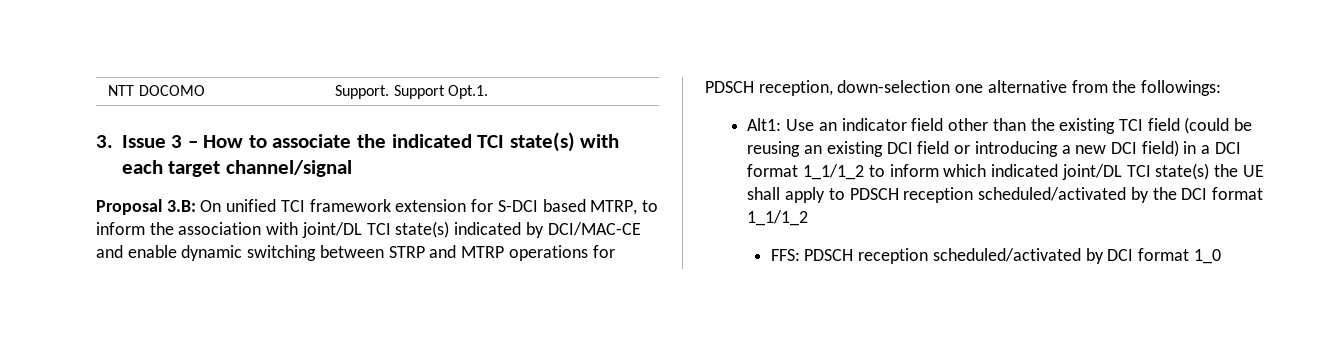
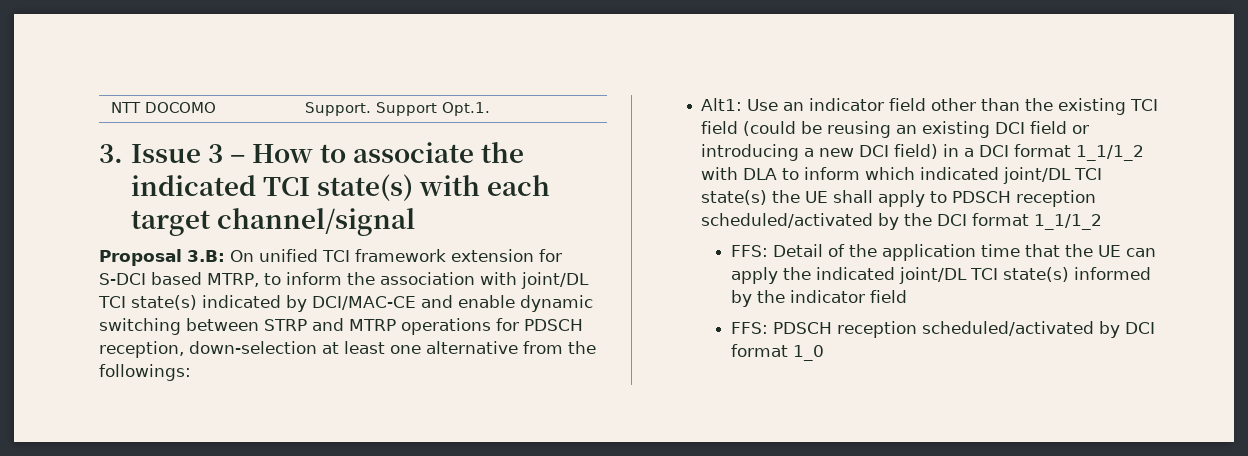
- Proposal 3.B: On unified TCI framework extension for S-DCI based MTRP, to inform the association with joint/DL TCI state(s) indicated by DCI/MAC-CE and enable dynamic switching between STRP and MTRP operations for PDSCH reception, down-selection one alternative from the followings:
+ Proposal 3.B: On unified TCI framework extension for S-DCI based MTRP, to inform the association with joint/DL TCI state(s) indicated by DCI/MAC-CE and enable dynamic switching between STRP and MTRP operations for PDSCH reception, down-selection at least one alternative from the followings:
- Alt1: Use an indicator field other than the existing TCI field (could be reusing an existing DCI field or introducing a new DCI field) in a DCI format 1_1/1_2 to inform which indicated joint/DL TCI state(s) the UE shall apply to PDSCH reception scheduled/activated by the DCI format 1_1/1_2
+ Alt1: Use an indicator field other than the existing TCI field (could be reusing an existing DCI field or introducing a new DCI field) in a DCI format 1_1/1_2 with DLA to inform which indicated joint/DL TCI state(s) the UE shall apply to PDSCH reception scheduled/activated by the DCI format 1_1/1_2
+ FFS: Detail of the application time that the UE can apply the indicated joint/DL TCI state(s) informed by the indicator field

